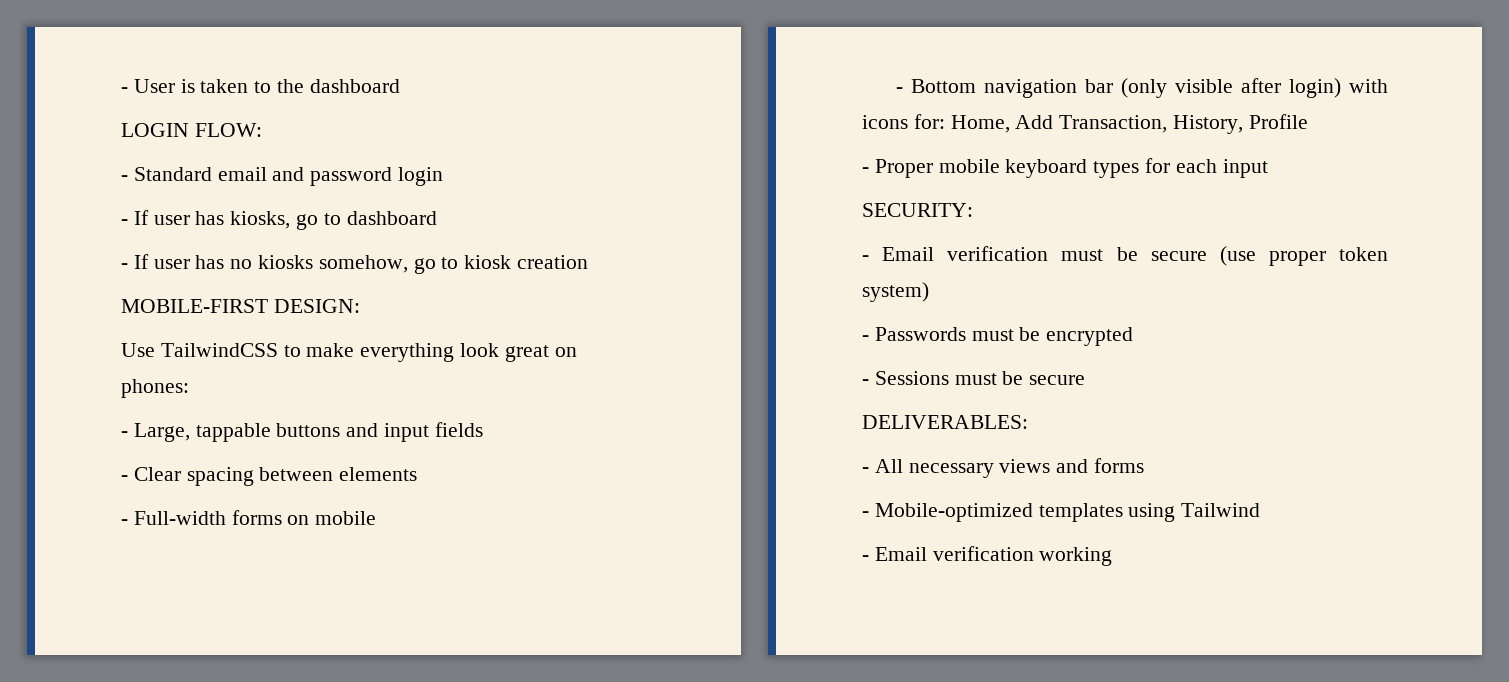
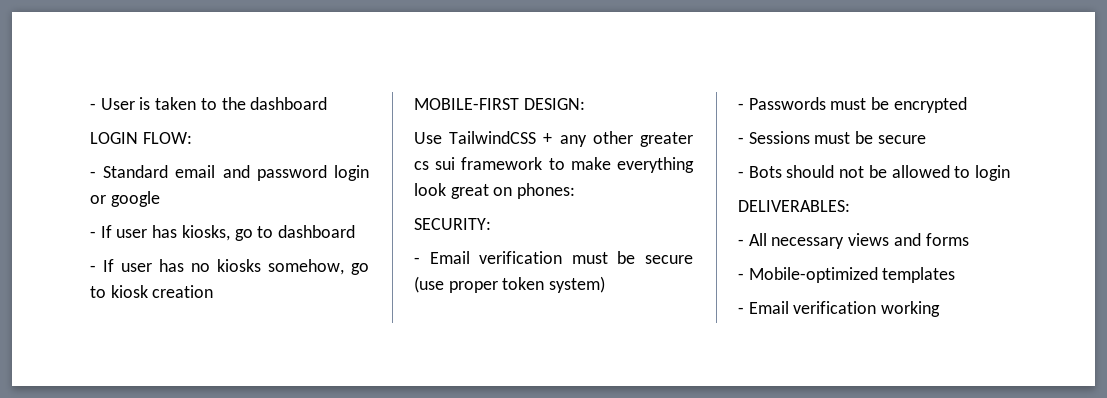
- - Standard email and password login
+ - Standard email and password login or google
- Use TailwindCSS to make everything look great on phones:
+ Use TailwindCSS + any other greater cs sui framework to make everything look great on phones:
- - Large, tappable buttons and input fields
- - Clear spacing between elements
- - Full-width forms on mobile
- - Bottom navigation bar (only visible after login) with icons for: Home, Add Transaction, History, Profile
- - Proper mobile keyboard types for each input
+ - Bots should not be allowed to login
- - Mobile-optimized templates using Tailwind
+ - Mobile-optimized templates

